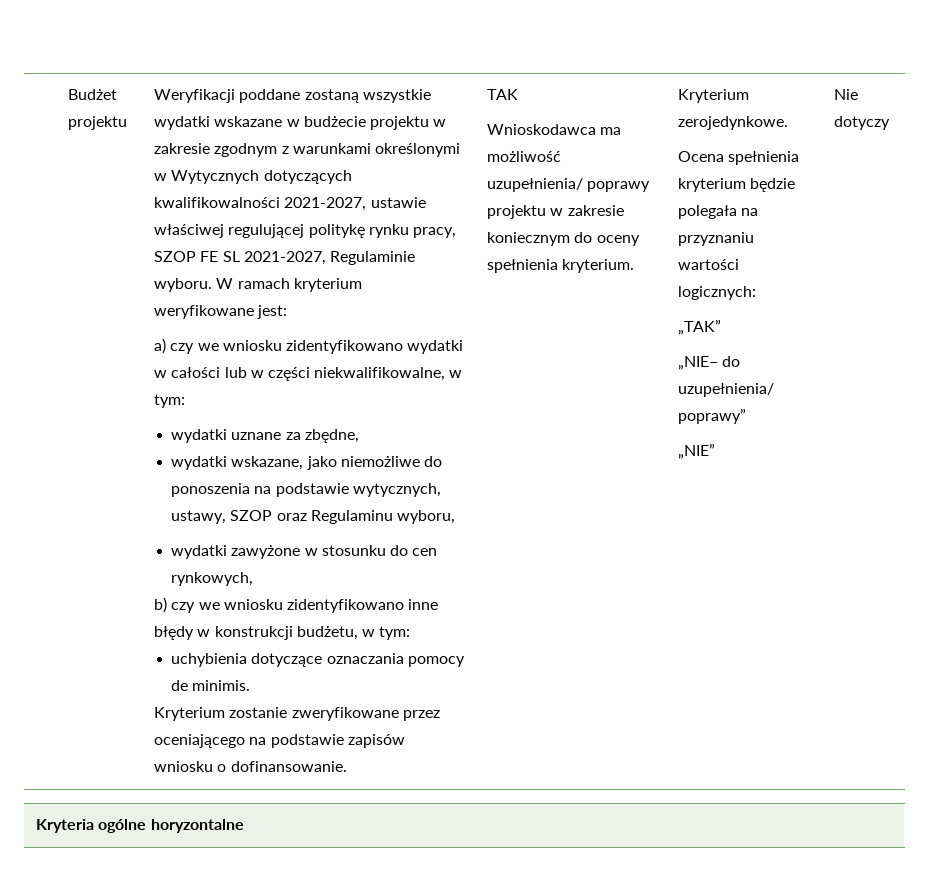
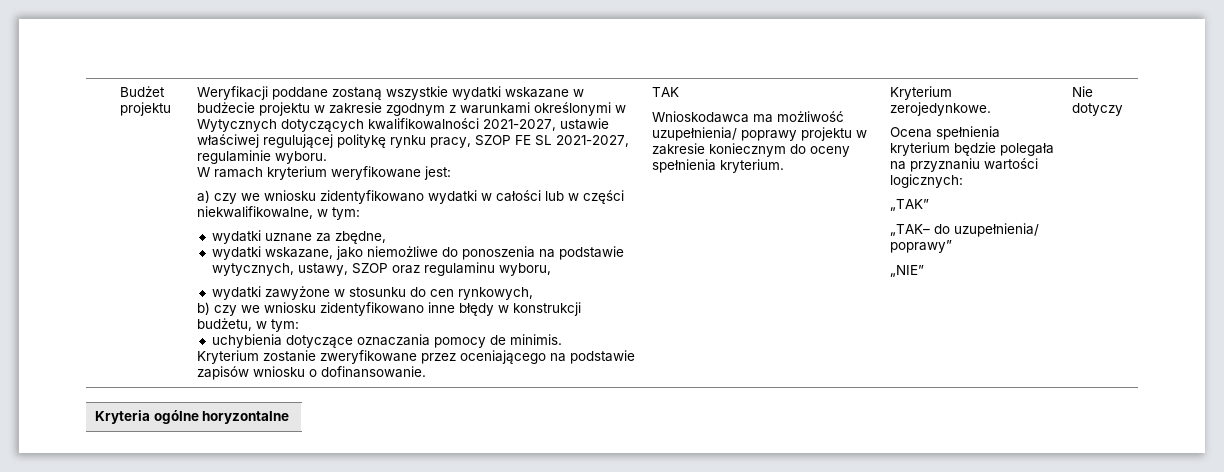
- Weryfikacji poddane zostaną wszystkie wydatki wskazane w budżecie projektu w zakresie zgodnym z warunkami określonymi w Wytycznych dotyczących kwalifikowalności 2021-2027, ustawie właściwej regulującej politykę rynku pracy, SZOP FE SL 2021-2027, Regulaminie wyboru. W ramach kryterium weryfikowane jest:
+ Weryfikacji poddane zostaną wszystkie wydatki wskazane w budżecie projektu w zakresie zgodnym z warunkami określonymi w Wytycznych dotyczących kwalifikowalności 2021-2027, ustawie właściwej regulującej politykę rynku pracy, SZOP FE SL 2021-2027, regulaminie wyboru.
+ W ramach kryterium weryfikowane jest:
- wydatki wskazane, jako niemożliwe do ponoszenia na podstawie wytycznych, ustawy, SZOP oraz Regulaminu wyboru,
+ wydatki wskazane, jako niemożliwe do ponoszenia na podstawie wytycznych, ustawy, SZOP oraz regulaminu wyboru,
- „NIE– do uzupełnienia/ poprawy”
+ „TAK– do uzupełnienia/ poprawy”

